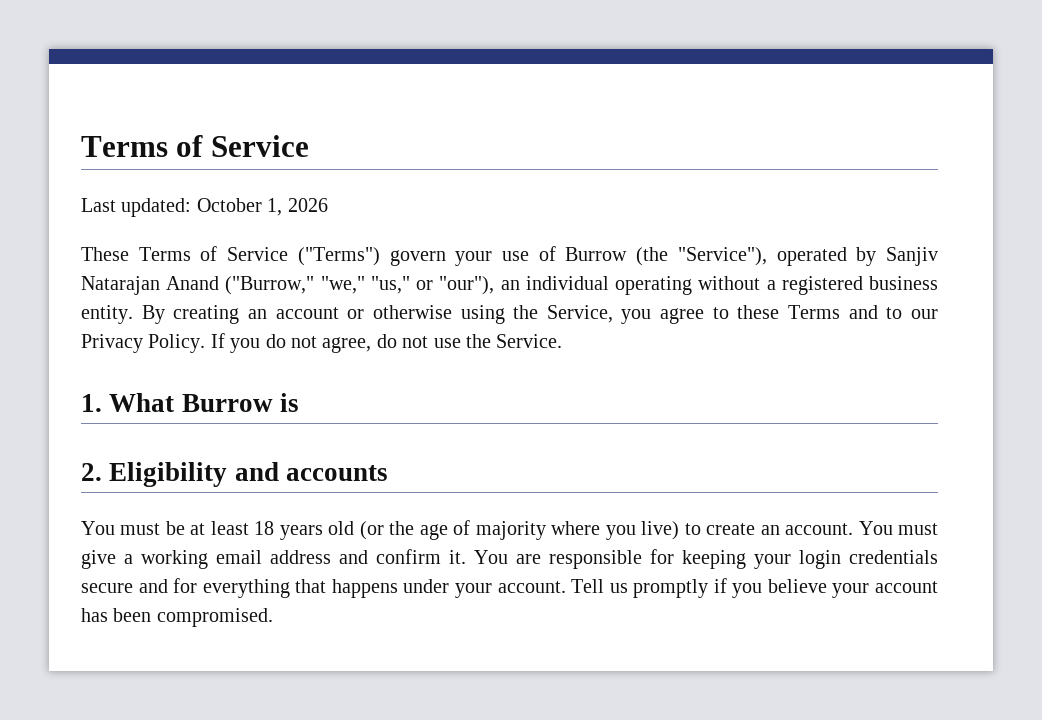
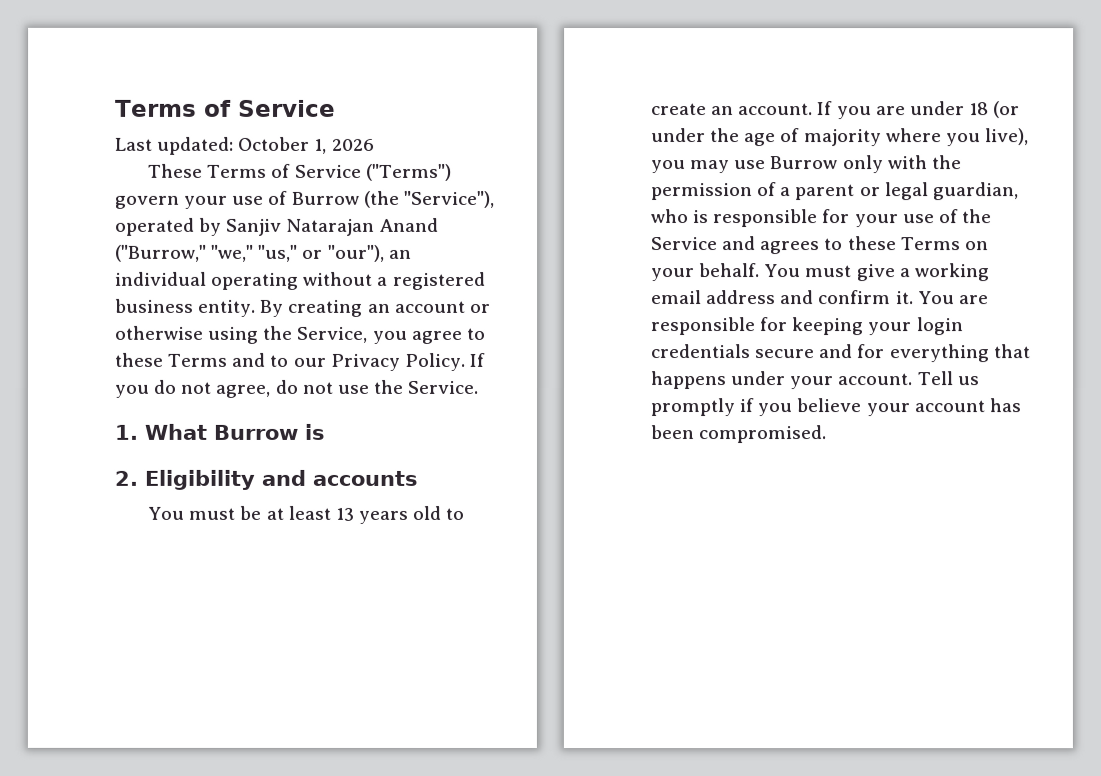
- You must be at least 18 years old (or the age of majority where you live) to create an account.
+ You must be at least 13 years old to create an account. If you are under 18 (or under the age of majority where you live), you may use Burrow only with the permission of a parent or legal guardian, who is responsible for your use of the Service and agrees to these Terms on your behalf.

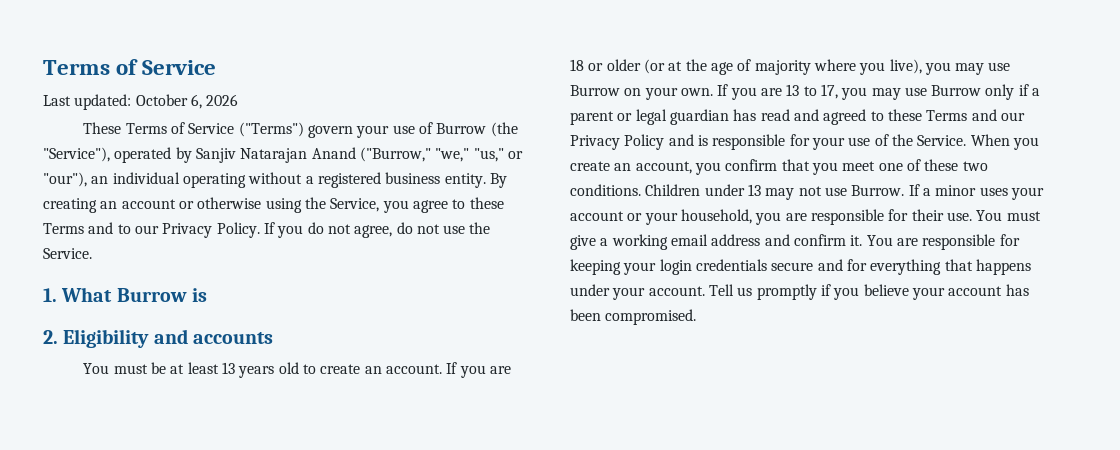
- Last updated: October 1, 2026
+ Last updated: October 6, 2026
- If you are under 18 (or under the age of majority where you live), you may use Burrow only with the permission of a parent or legal guardian, who is responsible for your use of the Service and agrees to these Terms on your behalf.
+ If you are 18 or older (or at the age of majority where you live), you may use Burrow on your own. If you are 13 to 17, you may use Burrow only if a parent or legal guardian has read and agreed to these Terms and our Privacy Policy and is responsible for your use of the Service. When you create an account, you confirm that you meet one of these two conditions. Children under 13 may not use Burrow. If a minor uses your account or your household, you are responsible for their use.

